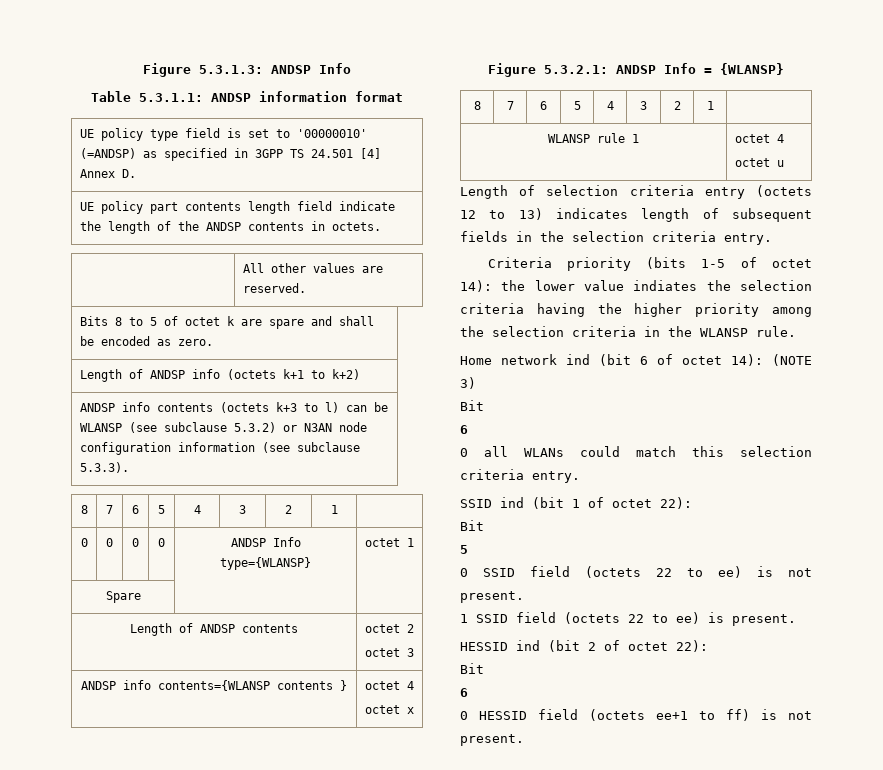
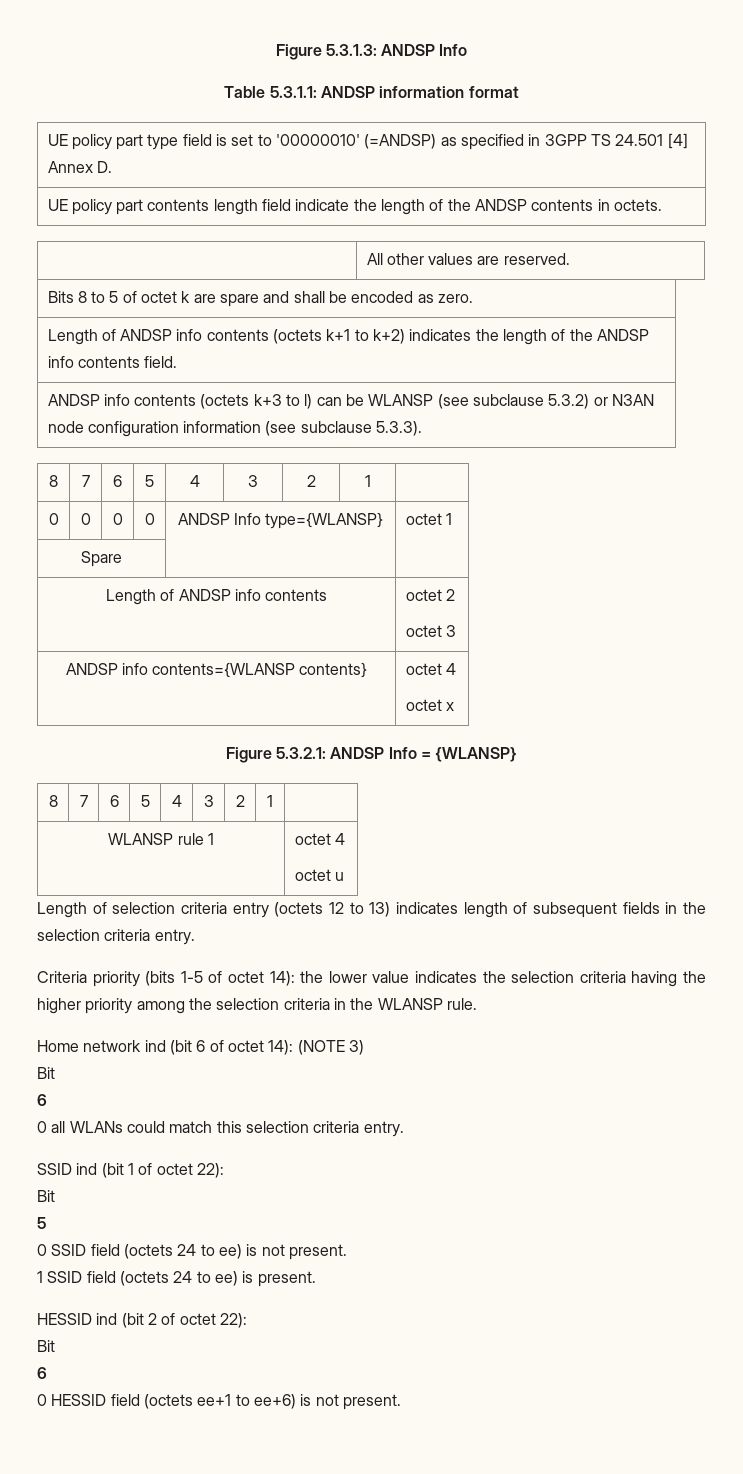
- UE policy type field is set to '00000010' (=ANDSP) as specified in 3GPP TS 24.501 [4] Annex D.
+ UE policy part type field is set to '00000010' (=ANDSP) as specified in 3GPP TS 24.501 [4] Annex D.
- Length of ANDSP info (octets k+1 to k+2)
+ Length of ANDSP info contents (octets k+1 to k+2) indicates the length of the ANDSP info contents field.
- Length of ANDSP contents | octet 2
+ Length of ANDSP info contents | octet 2
- ANDSP info contents={WLANSP contents } | octet 4
+ ANDSP info contents={WLANSP contents} | octet 4
- Criteria priority (bits 1-5 of octet 14): the lower value indiates the selection criteria having the higher priority among the selection criteria in the WLANSP rule.
+ Criteria priority (bits 1-5 of octet 14): the lower value indicates the selection criteria having the higher priority among the selection criteria in the WLANSP rule.
- 0 SSID field (octets 22 to ee) is not present.
+ 0 SSID field (octets 24 to ee) is not present.
- 1 SSID field (octets 22 to ee) is present.
+ 1 SSID field (octets 24 to ee) is present.
- 0 HESSID field (octets ee+1 to ff) is not present.
+ 0 HESSID field (octets ee+1 to ee+6) is not present.

